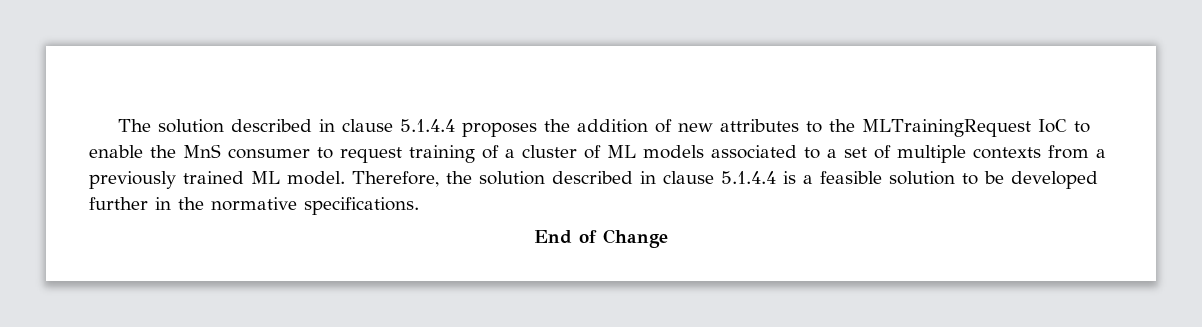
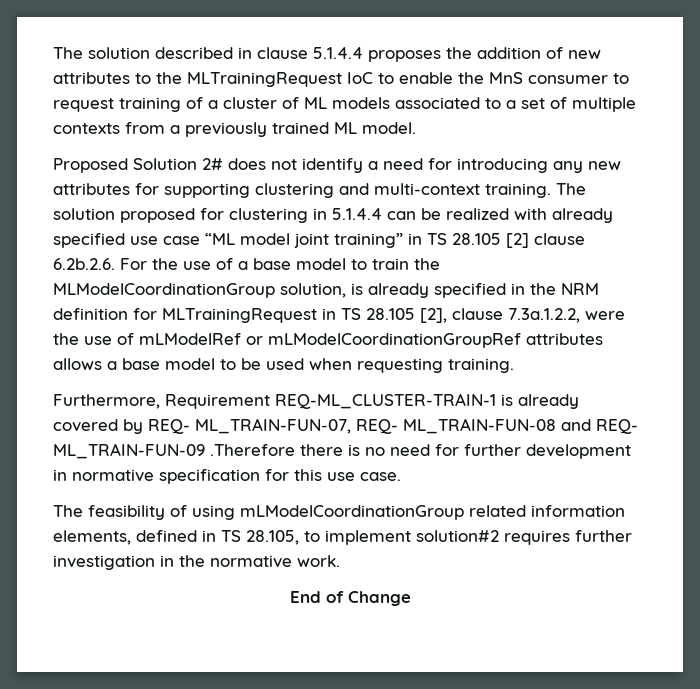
- The solution described in clause 5.1.4.4 proposes the addition of new attributes to the MLTrainingRequest IoC to enable the MnS consumer to request training of a cluster of ML models associated to a set of multiple contexts from a previously trained ML model. Therefore, the solution described in clause 5.1.4.4 is a feasible solution to be developed further in the normative specifications.
+ The solution described in clause 5.1.4.4 proposes the addition of new attributes to the MLTrainingRequest IoC to enable the MnS consumer to request training of a cluster of ML models associated to a set of multiple contexts from a previously trained ML model.
+ Proposed Solution 2# does not identify a need for introducing any new attributes for supporting clustering and multi-context training. The solution proposed for clustering in 5.1.4.4 can be realized with already specified use case “ML model joint training” in TS 28.105 [2] clause 6.2b.2.6. For the use of a base model to train the MLModelCoordinationGroup solution, is already specified in the NRM definition for MLTrainingRequest in TS 28.105 [2], clause 7.3a.1.2.2, were the use of mLModelRef or mLModelCoordinationGroupRef attributes allows a base model to be used when requesting training.
+ Furthermore, Requirement REQ-ML_CLUSTER-TRAIN-1 is already covered by REQ- ML_TRAIN-FUN-07, REQ- ML_TRAIN-FUN-08 and REQ- ML_TRAIN-FUN-09 .Therefore there is no need for further development in normative specification for this use case.
+ The feasibility of using mLModelCoordinationGroup related information elements, defined in TS 28.105, to implement solution#2 requires further investigation in the normative work.

